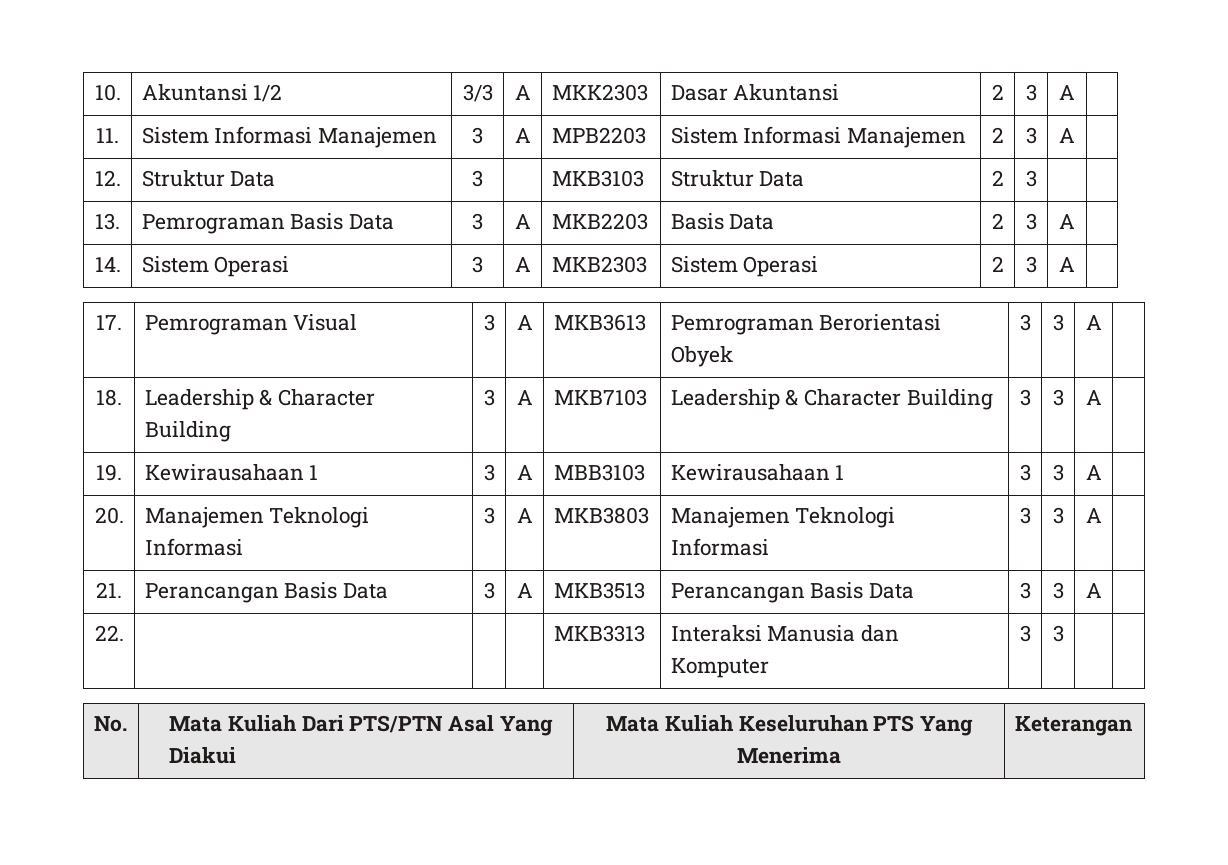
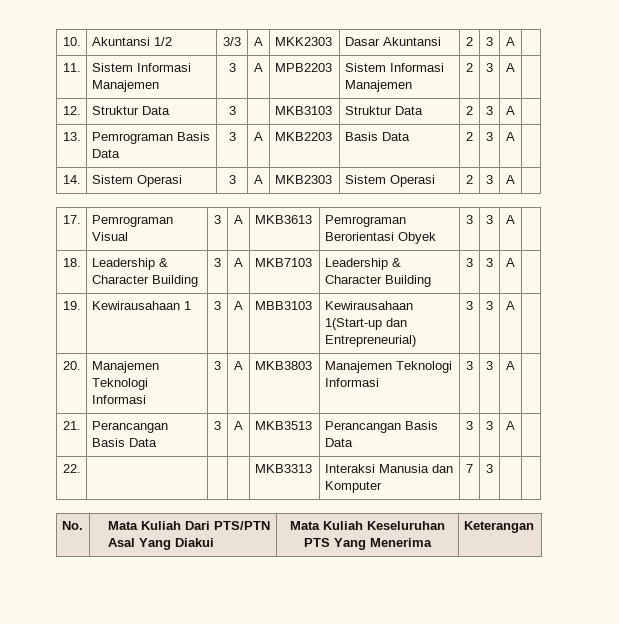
- 12. | Struktur Data | 3 | | MKB3103 | Struktur Data | 2 | 3 | |
+ 12. | Struktur Data | 3 | | MKB3103 | Struktur Data | 2 | 3 | A |
- 19. | Kewirausahaan 1 | 3 | A | MBB3103 | Kewirausahaan 1 | 3 | 3 | A |
+ 19. | Kewirausahaan 1 | 3 | A | MBB3103 | Kewirausahaan 1(Start-up dan Entrepreneurial) | 3 | 3 | A |
- 22. | | | | MKB3313 | Interaksi Manusia dan Komputer | 3 | 3 | |
+ 22. | | | | MKB3313 | Interaksi Manusia dan Komputer | 7 | 3 | |

